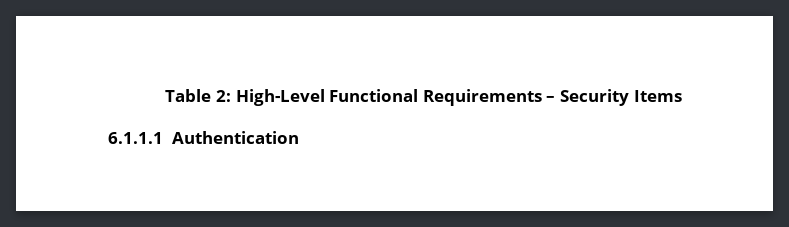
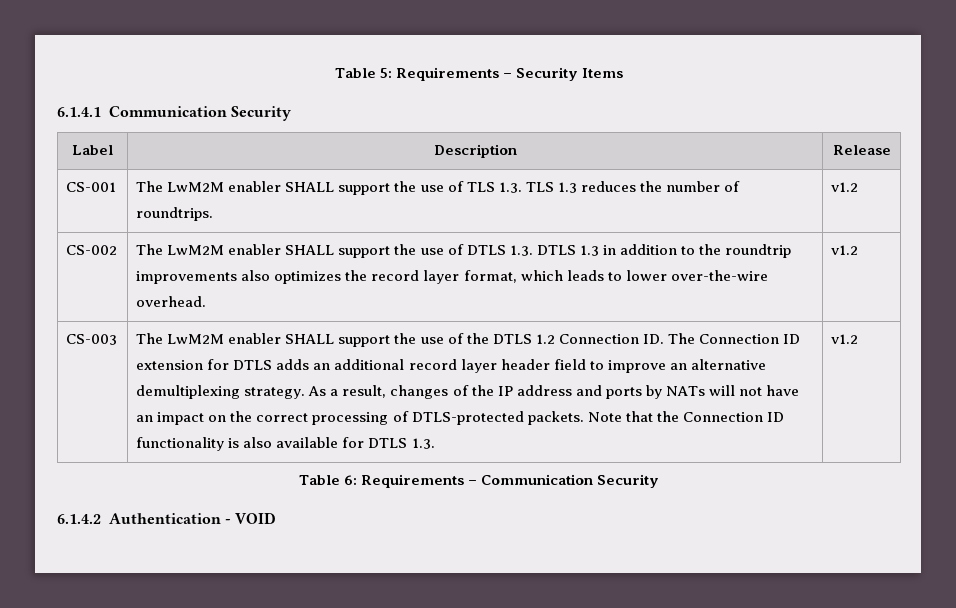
- Table 2: High-Level Functional Requirements – Security Items
+ Table 5: Requirements – Security Items
- 6.1.1.1 Authentication
+ 6.1.4.1 Communication Security
+ Label | Description | Release
+ CS-001 | The LwM2M enabler SHALL support the use of TLS 1.3. TLS 1.3 reduces the number of roundtrips. | v1.2
+ CS-002 | The LwM2M enabler SHALL support the use of DTLS 1.3. DTLS 1.3 in addition to the roundtrip improvements also optimizes the record layer format, which leads to lower over-the-wire overhead. | v1.2
+ CS-003 | The LwM2M enabler SHALL support the use of the DTLS 1.2 Connection ID. The Connection ID extension for DTLS adds an additional record layer header field to improve an alternative demultiplexing strategy. As a result, changes of the IP address and ports by NATs will not have an impact on the correct processing of DTLS-protected packets. Note that the Connection ID functionality is also available for DTLS 1.3. | v1.2
+ Table 6: Requirements – Communication Security
+ 6.1.4.2 Authentication - VOID

